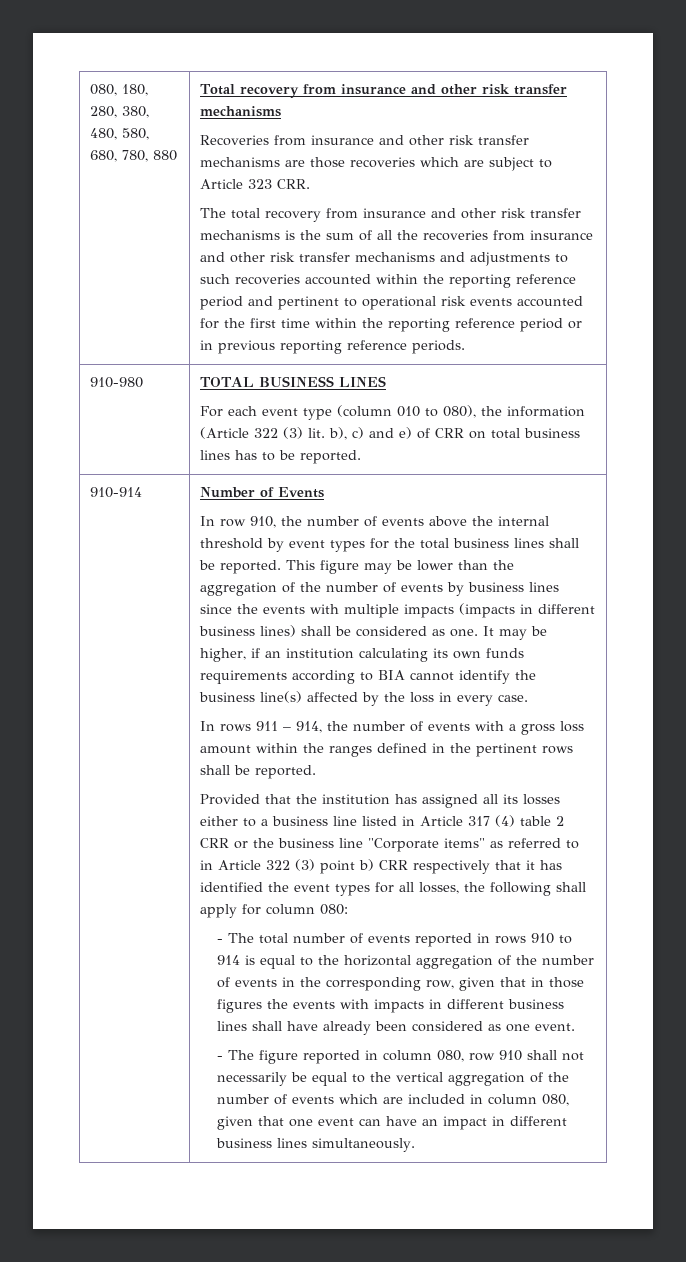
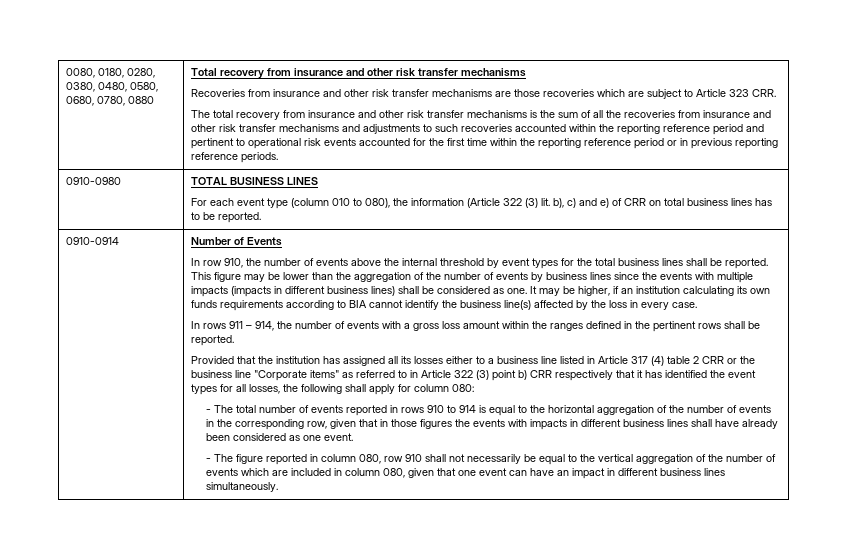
- 080, 180, 280, 380, 480, 580, 680, 780, 880
+ 0080, 0180, 0280, 0380, 0480, 0580, 0680, 0780, 0880
- 910-980 | TOTAL BUSINESS LINES
+ 0910-0980 | TOTAL BUSINESS LINES
- 910-914
+ 0910-0914

